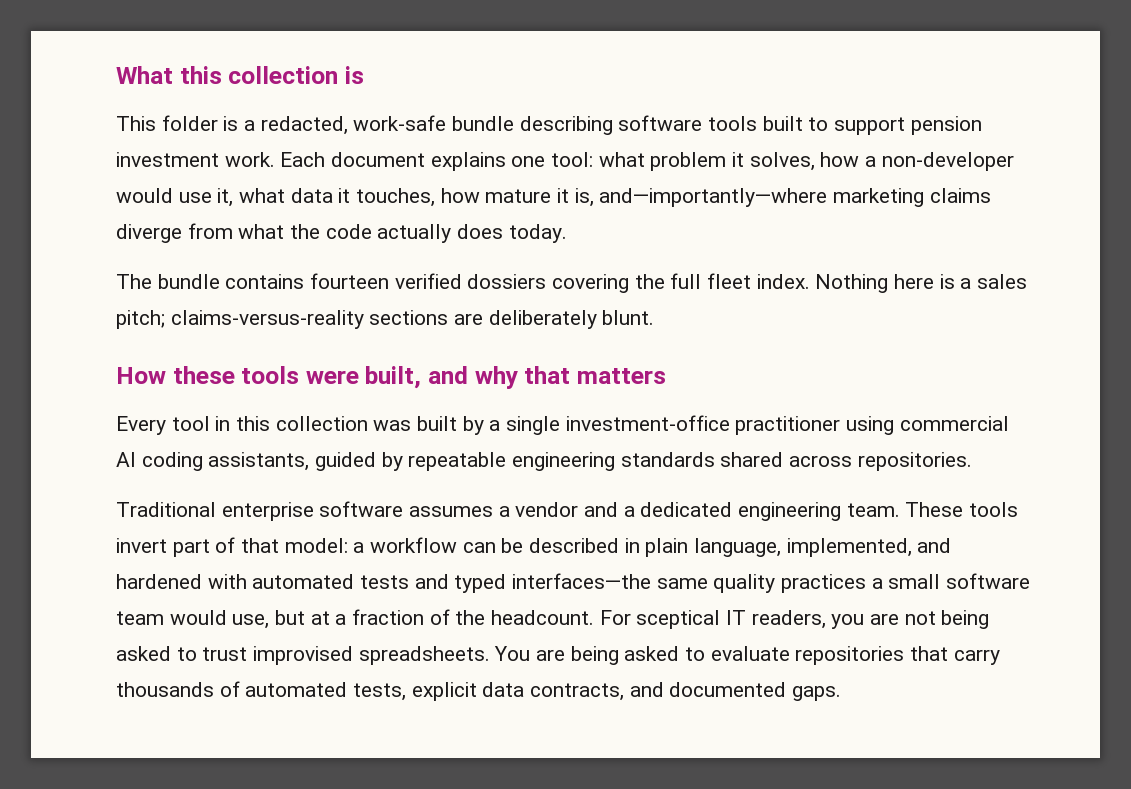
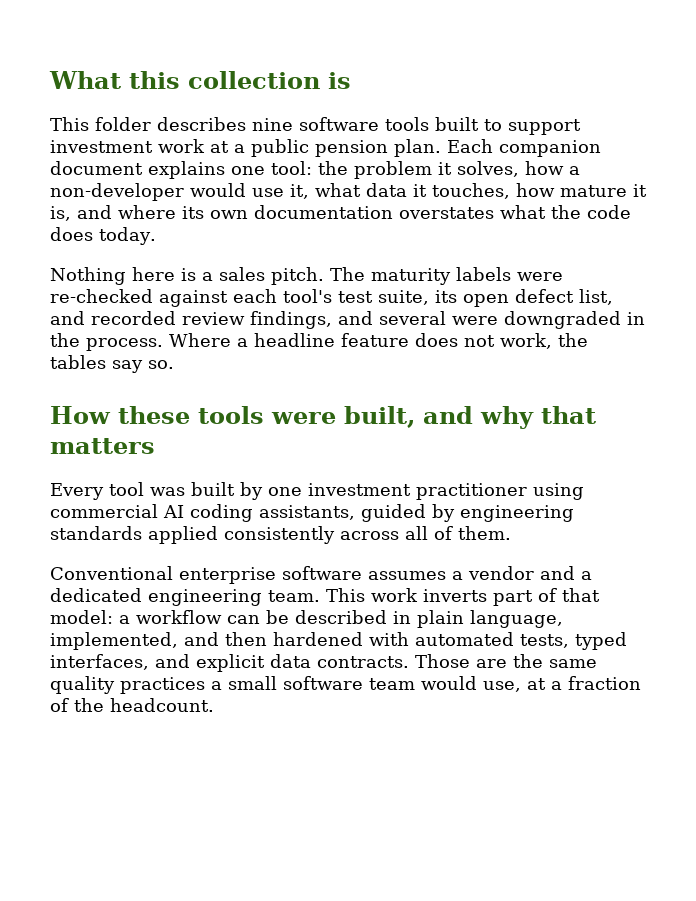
- This folder is a redacted, work-safe bundle describing software tools built to support pension investment work. Each document explains one tool: what problem it solves, how a non-developer would use it, what data it touches, how mature it is, and—importantly—where marketing claims diverge from what the code actually does today.
+ This folder describes nine software tools built to support investment work at a public pension plan. Each companion document explains one tool: the problem it solves, how a non-developer would use it, what data it touches, how mature it is, and where its own documentation overstates what the code does today.
- The bundle contains fourteen verified dossiers covering the full fleet index. Nothing here is a sales pitch; claims-versus-reality sections are deliberately blunt.
+ Nothing here is a sales pitch. The maturity labels were re-checked against each tool's test suite, its open defect list, and recorded review findings, and several were downgraded in the process. Where a headline feature does not work, the tables say so.
- Every tool in this collection was built by a single investment-office practitioner using commercial AI coding assistants, guided by repeatable engineering standards shared across repositories.
- Traditional enterprise software assumes a vendor and a dedicated engineering team.
+ Every tool was built by one investment practitioner using commercial AI coding assistants, guided by engineering standards applied consistently across all of them.
+ Conventional enterprise software assumes a vendor and a dedicated engineering team.
- These tools invert part of that model: a workflow can be described in plain language, implemented, and hardened with automated tests and typed interfaces—the same quality practices a small software team would use, but at a fraction of the headcount. For sceptical IT readers, you are not being asked to trust improvised spreadsheets. You are being asked to evaluate repositories that carry thousands of automated tests, explicit data contracts, and documented gaps.
+ This work inverts part of that model: a workflow can be described in plain language, implemented, and then hardened with automated tests, typed interfaces, and explicit data contracts. Those are the same quality practices a small software team would use, at a fraction of the headcount.

